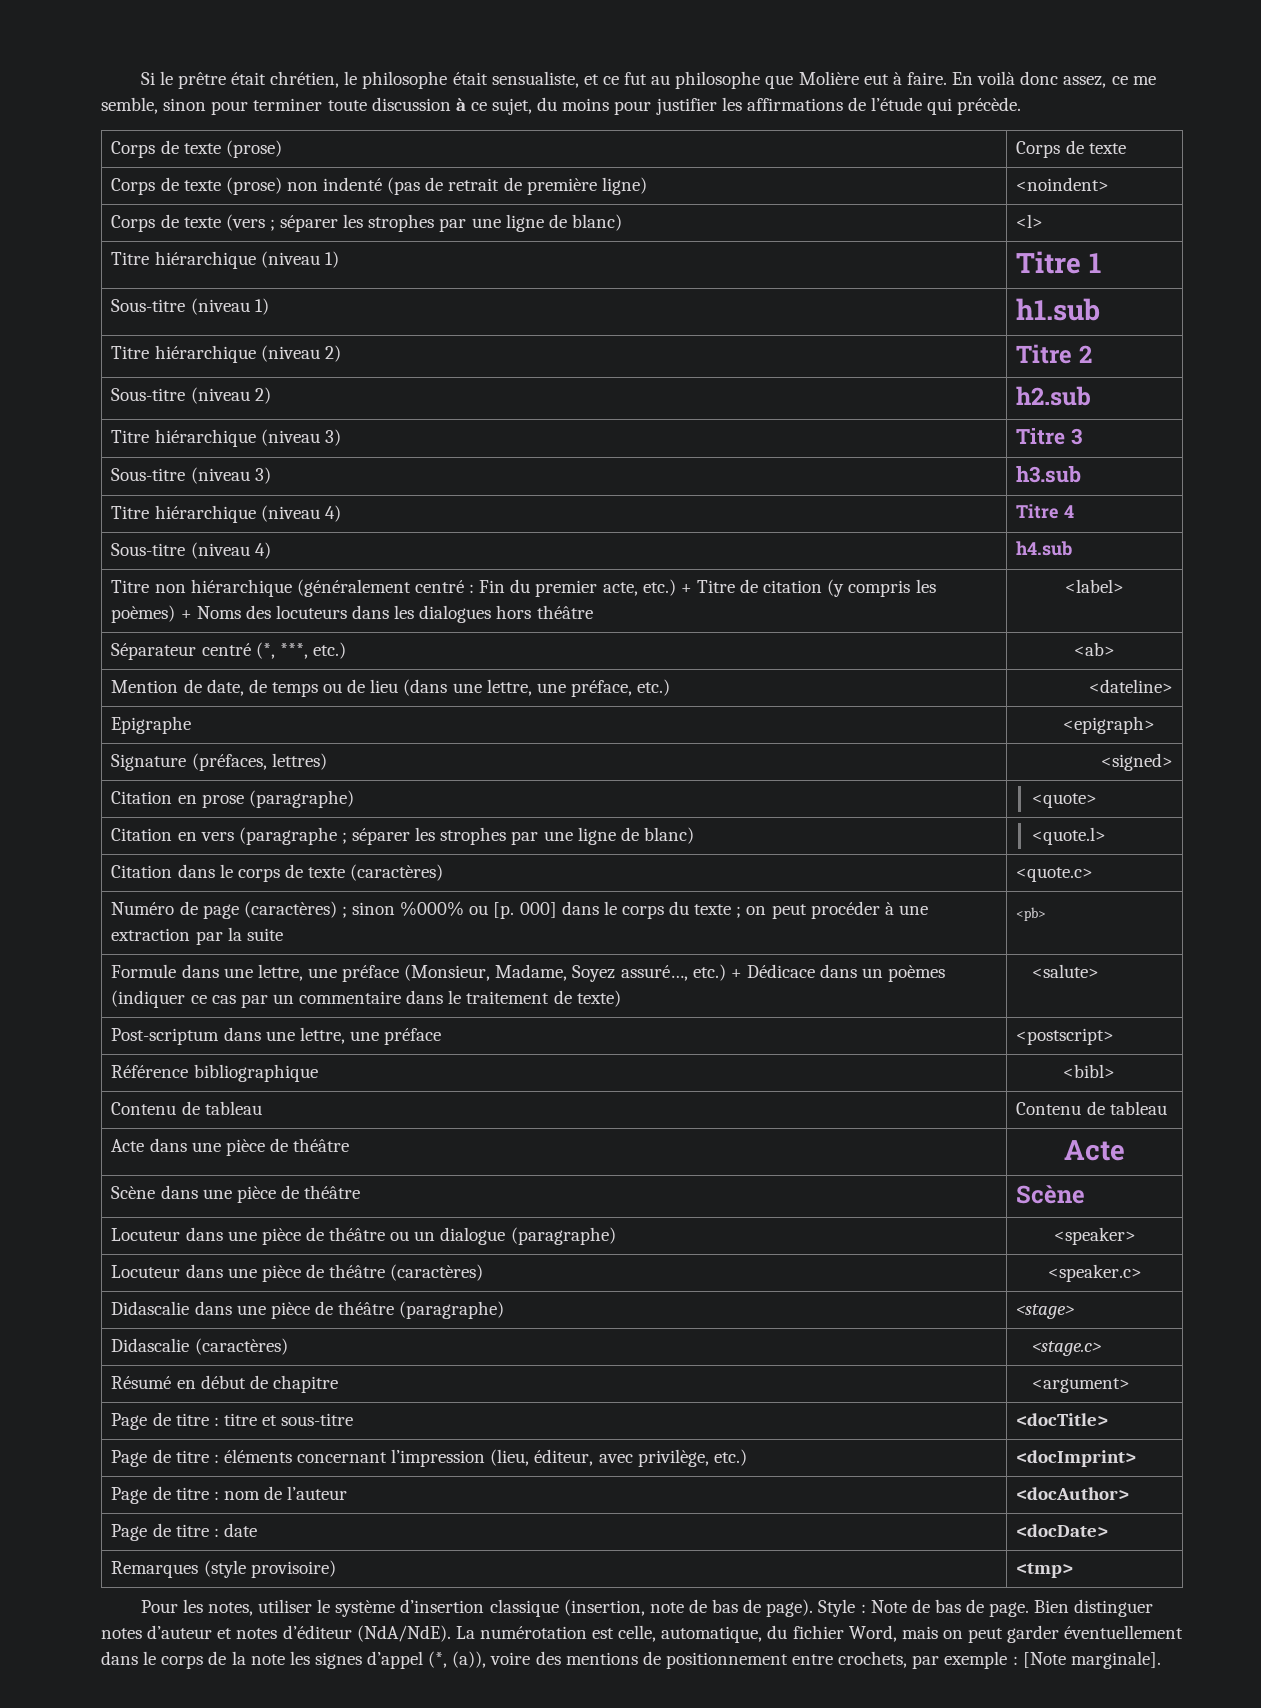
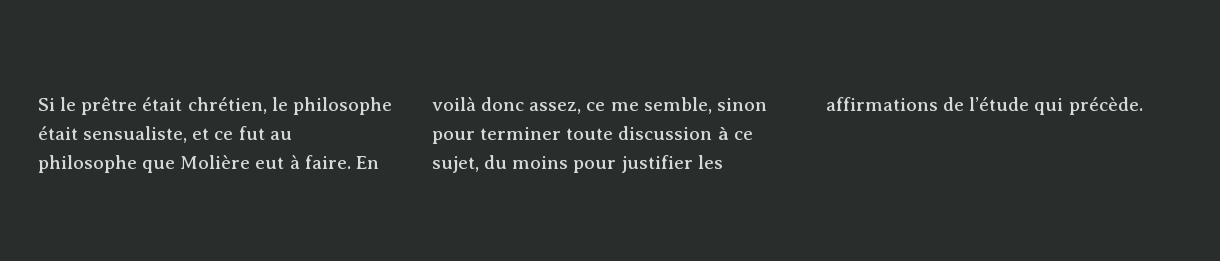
- Corps de texte (prose) | Corps de texte
- Corps de texte (prose) non indenté (pas de retrait de première ligne) | <noindent>
- Corps de texte (vers ; séparer les strophes par une ligne de blanc) | <l>
- Titre hiérarchique (niveau 1) | Titre 1
- Sous-titre (niveau 1) | h1.sub
- Titre hiérarchique (niveau 2) | Titre 2
- Sous-titre (niveau 2) | h2.sub
- Titre hiérarchique (niveau 3) | Titre 3
- Sous-titre (niveau 3) | h3.sub
- Titre hiérarchique (niveau 4) | Titre 4
- Sous-titre (niveau 4) | h4.sub
- Titre non hiérarchique (généralement centré : Fin du premier acte, etc.) + Titre de citation (y compris les poèmes) + Noms des locuteurs dans les dialogues hors théâtre | <label>
- Séparateur centré (*, ***, etc.) | <ab>
- Mention de date, de temps ou de lieu (dans une lettre, une préface, etc.) | <dateline>
- Epigraphe | <epigraph>
- Signature (préfaces, lettres) | <signed>
- Citation en prose (paragraphe) | <quote>
- Citation en vers (paragraphe ; séparer les strophes par une ligne de blanc) | <quote.l>
- Citation dans le corps de texte (caractères) | <quote.c>
- Numéro de page (caractères) ; sinon %000% ou [p. 000] dans le corps du texte ; on peut procéder à une extraction par la suite | <pb>
- Formule dans une lettre, une préface (Monsieur, Madame, Soyez assuré…, etc.) + Dédicace dans un poèmes (indiquer ce cas par un commentaire dans le traitement de texte) | <salute>
- Post-scriptum dans une lettre, une préface | <postscript>
- Référence bibliographique | <bibl>
- Contenu de tableau | Contenu de tableau
- Acte dans une pièce de théâtre | Acte
- Scène dans une pièce de théâtre | Scène
- Locuteur dans une pièce de théâtre ou un dialogue (paragraphe) | <speaker>
- Locuteur dans une pièce de théâtre (caractères) | <speaker.c>
- Didascalie dans une pièce de théâtre (paragraphe) | <stage>
- Didascalie (caractères) | <stage.c>
- Résumé en début de chapitre | <argument>
- Page de titre : titre et sous-titre | <docTitle>
- Page de titre : éléments concernant l’impression (lieu, éditeur, avec privilège, etc.) | <docImprint>
- Page de titre : nom de l’auteur | <docAuthor>
- Page de titre : date | <docDate>
- Remarques (style provisoire) | <tmp>
- Pour les notes, utiliser le système d’insertion classique (insertion, note de bas de page). Style : Note de bas de page. Bien distinguer notes d’auteur et notes d’éditeur (NdA/NdE). La numérotation est celle, automatique, du fichier Word, mais on peut garder éventuellement dans le corps de la note les signes d’appel (*, (a)), voire des mentions de positionnement entre crochets, par exemple : [Note marginale].

